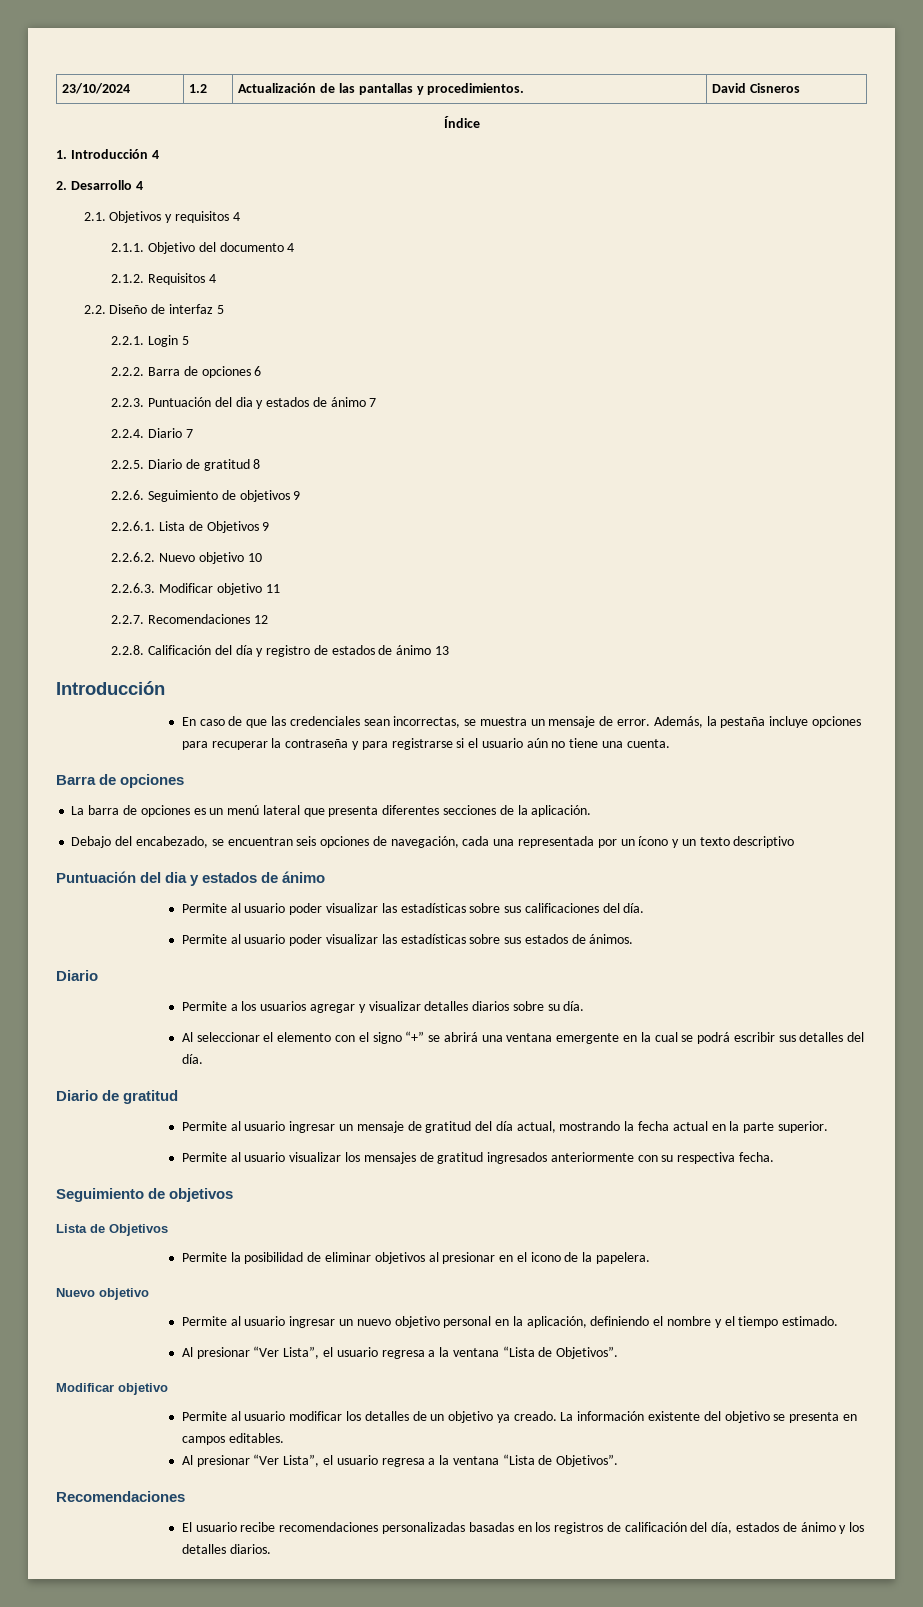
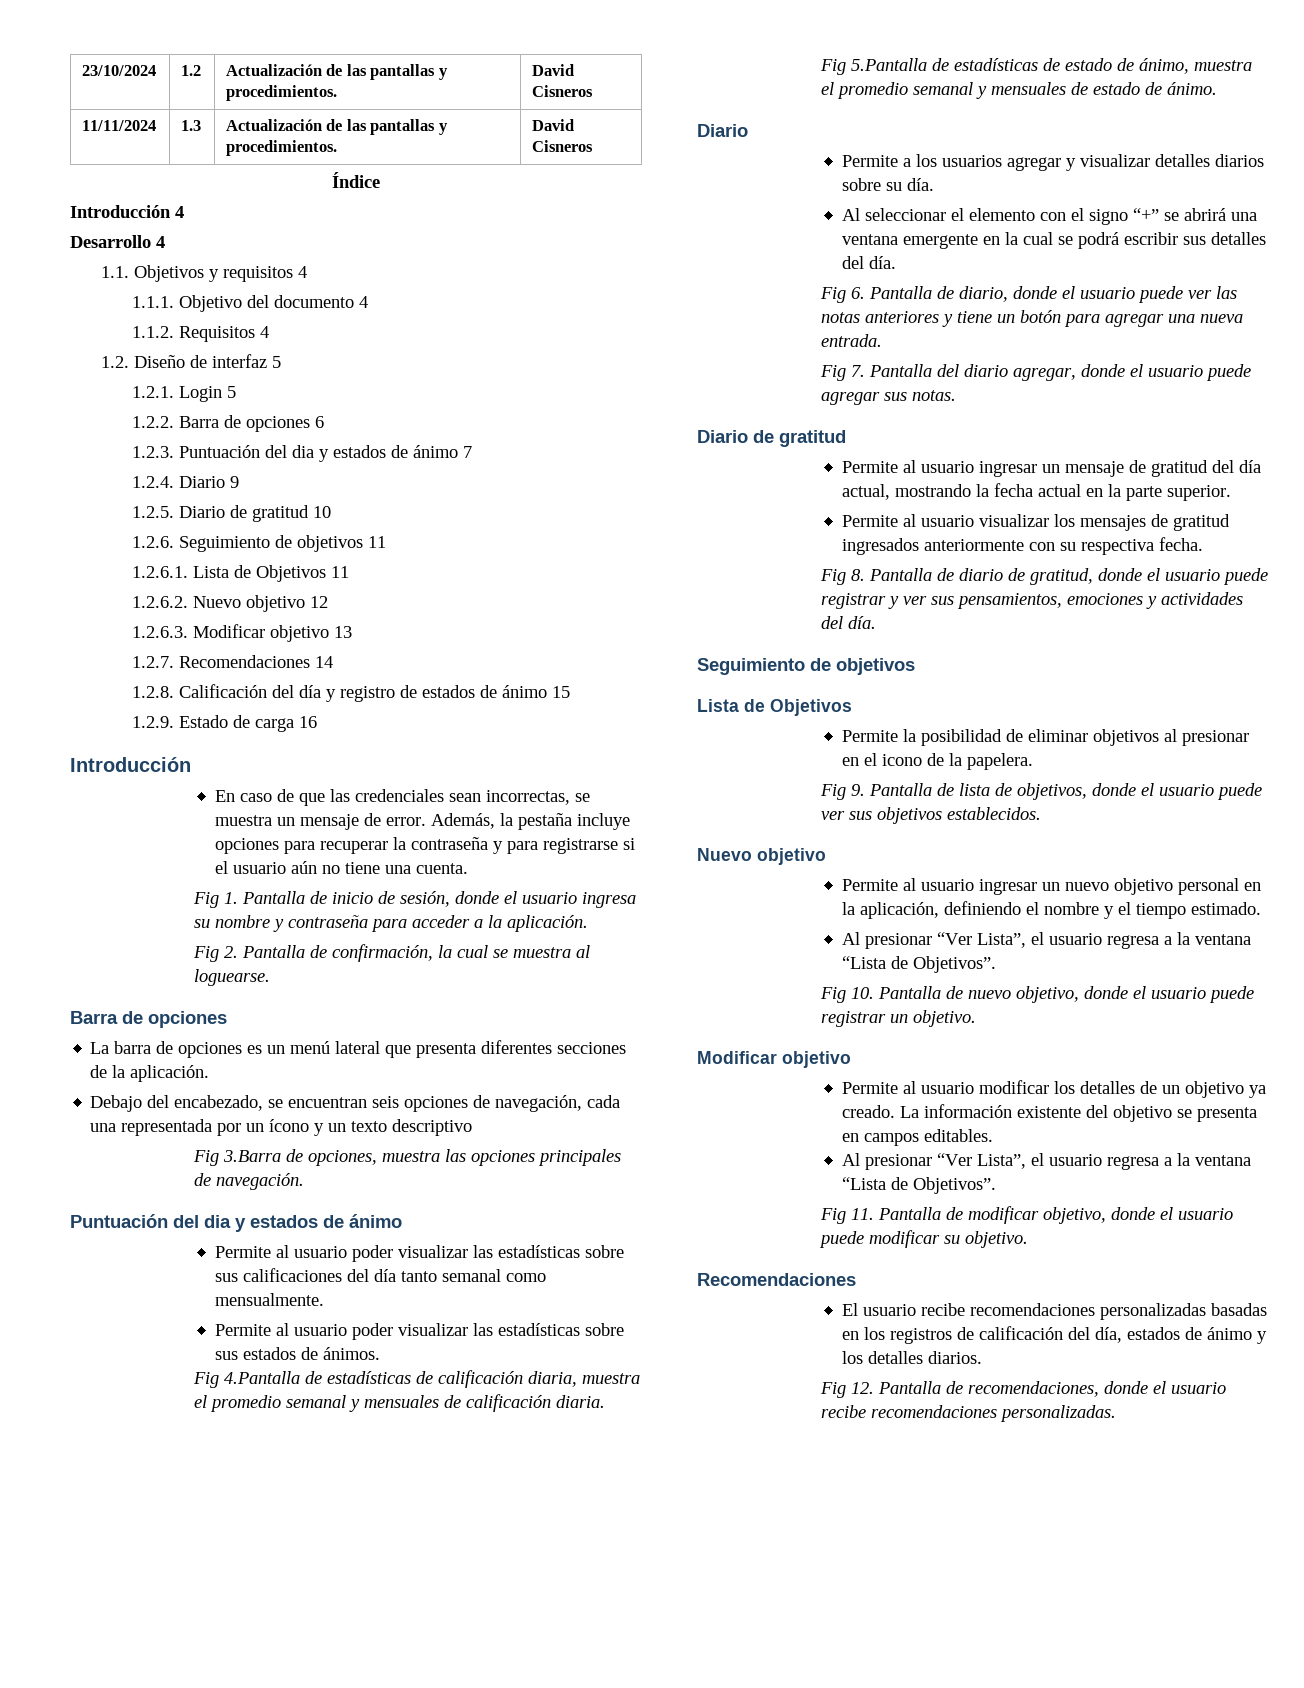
+ 11/11/2024 | 1.3 | Actualización de las pantallas y procedimientos. | David Cisneros
- 1. Introducción 4
+ Introducción 4
- 2. Desarrollo 4
+ Desarrollo 4
- 2.1. Objetivos y requisitos 4
+ 1.1. Objetivos y requisitos 4
- 2.1.1. Objetivo del documento 4
+ 1.1.1. Objetivo del documento 4
- 2.1.2. Requisitos 4
+ 1.1.2. Requisitos 4
- 2.2. Diseño de interfaz 5
+ 1.2. Diseño de interfaz 5
- 2.2.1. Login 5
+ 1.2.1. Login 5
- 2.2.2. Barra de opciones 6
+ 1.2.2. Barra de opciones 6
- 2.2.3. Puntuación del dia y estados de ánimo 7
+ 1.2.3. Puntuación del dia y estados de ánimo 7
- 2.2.4. Diario 7
- 2.2.5. Diario de gratitud 8
- 2.2.6. Seguimiento de objetivos 9
- 2.2.6.1. Lista de Objetivos 9
- 2.2.6.2. Nuevo objetivo 10
- 2.2.6.3. Modificar objetivo 11
- 2.2.7. Recomendaciones 12
- 2.2.8. Calificación del día y registro de estados de ánimo 13
+ 1.2.4. Diario 9
+ 1.2.5. Diario de gratitud 10
+ 1.2.6. Seguimiento de objetivos 11
+ 1.2.6.1. Lista de Objetivos 11
+ 1.2.6.2. Nuevo objetivo 12
+ 1.2.6.3. Modificar objetivo 13
+ 1.2.7. Recomendaciones 14
+ 1.2.8. Calificación del día y registro de estados de ánimo 15
+ 1.2.9. Estado de carga 16
+ Fig 1. Pantalla de inicio de sesión, donde el usuario ingresa su nombre y contraseña para acceder a la aplicación.
+ Fig 2. Pantalla de confirmación, la cual se muestra al loguearse.
+ Fig 3.Barra de opciones, muestra las opciones principales de navegación.
- Permite al usuario poder visualizar las estadísticas sobre sus calificaciones del día.
+ Permite al usuario poder visualizar las estadísticas sobre sus calificaciones del día tanto semanal como mensualmente.
+ Fig 4.Pantalla de estadísticas de calificación diaria, muestra el promedio semanal y mensuales de calificación diaria.
+ Fig 5.Pantalla de estadísticas de estado de ánimo, muestra el promedio semanal y mensuales de estado de ánimo.
+ Fig 6. Pantalla de diario, donde el usuario puede ver las notas anteriores y tiene un botón para agregar una nueva entrada.
+ Fig 7. Pantalla del diario agregar, donde el usuario puede agregar sus notas.
+ Fig 8. Pantalla de diario de gratitud, donde el usuario puede registrar y ver sus pensamientos, emociones y actividades del día.
+ Fig 9. Pantalla de lista de objetivos, donde el usuario puede ver sus objetivos establecidos.
+ Fig 10. Pantalla de nuevo objetivo, donde el usuario puede registrar un objetivo.
+ Fig 11. Pantalla de modificar objetivo, donde el usuario puede modificar su objetivo.
+ Fig 12. Pantalla de recomendaciones, donde el usuario recibe recomendaciones personalizadas.

